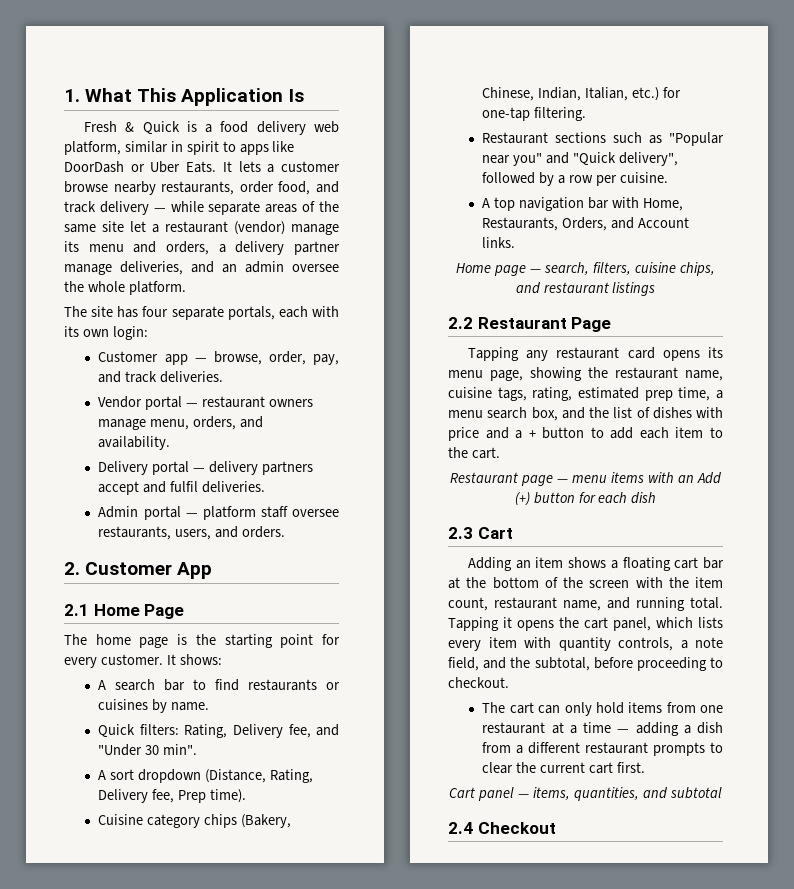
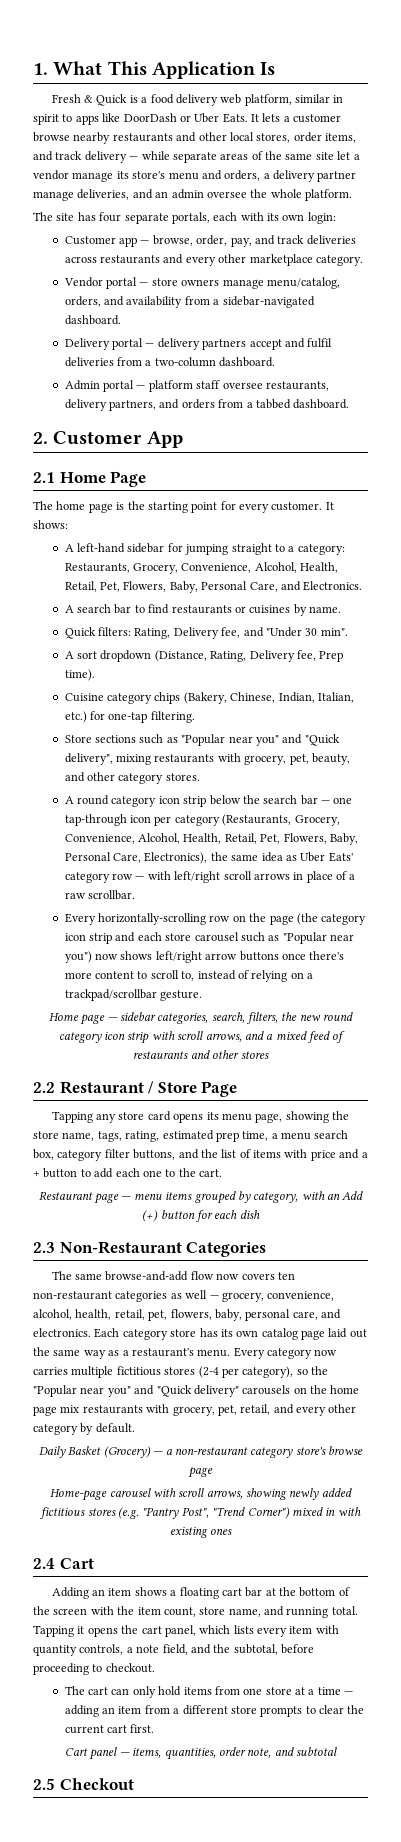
- It lets a customer browse nearby restaurants, order food, and track delivery — while separate areas of the same site let a restaurant (vendor) manage its menu and orders, a delivery partner manage deliveries, and an admin oversee the whole platform.
+ It lets a customer browse nearby restaurants and other local stores, order items, and track delivery — while separate areas of the same site let a vendor manage its store's menu and orders, a delivery partner manage deliveries, and an admin oversee the whole platform.
- Customer app — browse, order, pay, and track deliveries.
+ Customer app — browse, order, pay, and track deliveries across restaurants and every other marketplace category.
- Vendor portal — restaurant owners manage menu, orders, and availability.
+ Vendor portal — store owners manage menu/catalog, orders, and availability from a sidebar-navigated dashboard.
- Delivery portal — delivery partners accept and fulfil deliveries.
+ Delivery portal — delivery partners accept and fulfil deliveries from a two-column dashboard.
- Admin portal — platform staff oversee restaurants, users, and orders.
+ Admin portal — platform staff oversee restaurants, delivery partners, and orders from a tabbed dashboard.
+ A left-hand sidebar for jumping straight to a category: Restaurants, Grocery, Convenience, Alcohol, Health, Retail, Pet, Flowers, Baby, Personal Care, and Electronics.
- Restaurant sections such as "Popular near you" and "Quick delivery", followed by a row per cuisine.
- A top navigation bar with Home, Restaurants, Orders, and Account links.
- Home page — search, filters, cuisine chips, and restaurant listings
+ Store sections such as "Popular near you" and "Quick delivery", mixing restaurants with grocery, pet, beauty, and other category stores.
+ A round category icon strip below the search bar — one tap-through icon per category (Restaurants, Grocery, Convenience, Alcohol, Health, Retail, Pet, Flowers, Baby, Personal Care, Electronics), the same idea as Uber Eats' category row — with left/right scroll arrows in place of a raw scrollbar.
+ Every horizontally-scrolling row on the page (the category icon strip and each store carousel such as "Popular near you") now shows left/right arrow buttons once there's more content to scroll to, instead of relying on a trackpad/scrollbar gesture.
+ Home page — sidebar categories, search, filters, the new round category icon strip with scroll arrows, and a mixed feed of restaurants and other stores
- 2.2 Restaurant Page
+ 2.2 Restaurant / Store Page
- Tapping any restaurant card opens its menu page, showing the restaurant name, cuisine tags, rating, estimated prep time, a menu search box, and the list of dishes with price and a + button to add each item to the cart.
+ Tapping any store card opens its menu page, showing the store name, tags, rating, estimated prep time, a menu search box, category filter buttons, and the list of items with price and a + button to add each one to the cart.
- Restaurant page — menu items with an Add (+) button for each dish
+ Restaurant page — menu items grouped by category, with an Add (+) button for each dish
- 2.3 Cart
+ 2.3 Non-Restaurant Categories
+ The same browse-and-add flow now covers ten non-restaurant categories as well — grocery, convenience, alcohol, health, retail, pet, flowers, baby, personal care, and electronics. Each category store has its own catalog page laid out the same way as a restaurant's menu. Every category now carries multiple fictitious stores (2-4 per category), so the "Popular near you" and "Quick delivery" carousels on the home page mix restaurants with grocery, pet, retail, and every other category by default.
+ Daily Basket (Grocery) — a non-restaurant category store's browse page
+ Home-page carousel with scroll arrows, showing newly added fictitious stores (e.g. "Pantry Post", "Trend Corner") mixed in with existing ones
+ 2.4 Cart
- Adding an item shows a floating cart bar at the bottom of the screen with the item count, restaurant name, and running total.
+ Adding an item shows a floating cart bar at the bottom of the screen with the item count, store name, and running total.
- The cart can only hold items from one restaurant at a time — adding a dish from a different restaurant prompts to clear the current cart first.
+ The cart can only hold items from one store at a time — adding an item from a different store prompts to clear the current cart first.
- Cart panel — items, quantities, and subtotal
+ Cart panel — items, quantities, order note, and subtotal
- 2.4 Checkout
+ 2.5 Checkout

